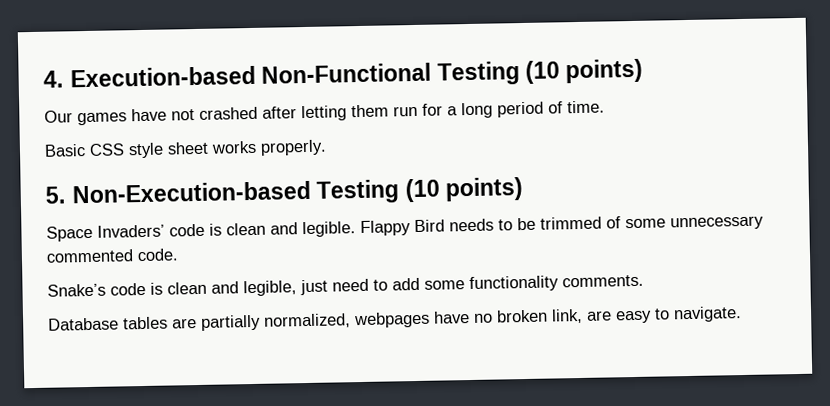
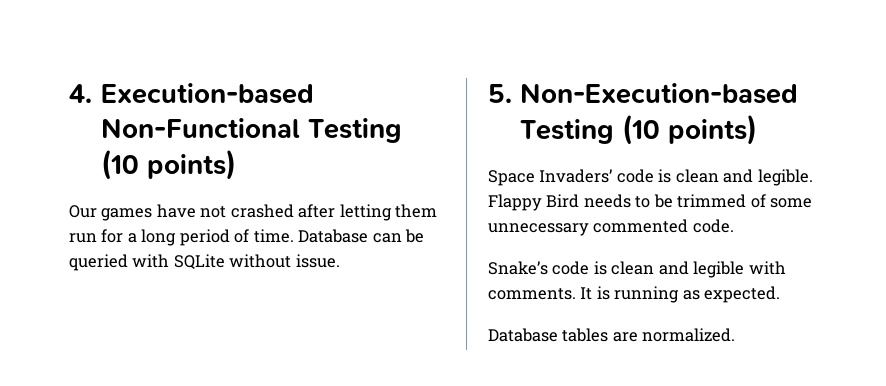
- Our games have not crashed after letting them run for a long period of time.
- Basic CSS style sheet works properly.
+ Our games have not crashed after letting them run for a long period of time. Database can be queried with SQLite without issue.
- Snake’s code is clean and legible, just need to add some functionality comments.
- Database tables are partially normalized, webpages have no broken link, are easy to navigate.
+ Snake’s code is clean and legible with comments. It is running as expected.
+ Database tables are normalized.

